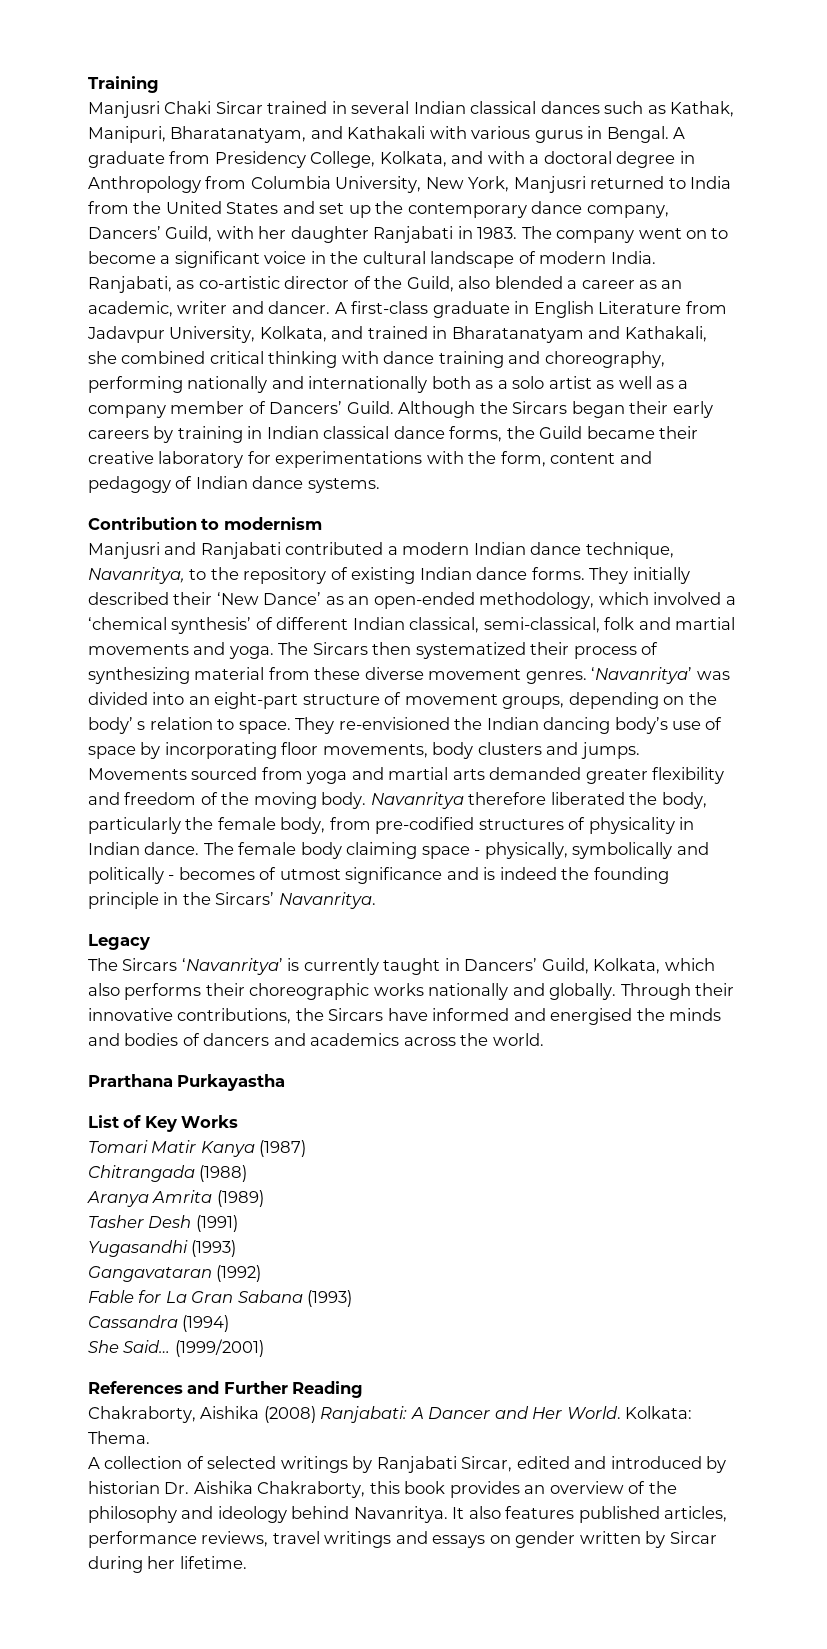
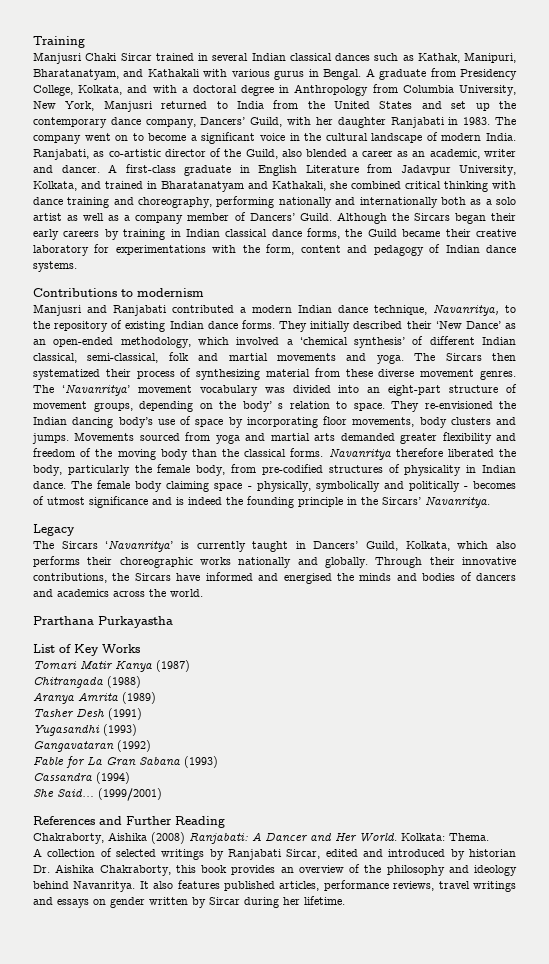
- Contribution to modernism
+ Contributions to modernism
- ‘Navanritya’ was divided into an eight-part structure of movement groups, depending on the body’ s relation to space.
+ The ‘Navanritya’ movement vocabulary was divided into an eight-part structure of movement groups, depending on the body’ s relation to space.
- Movements sourced from yoga and martial arts demanded greater flexibility and freedom of the moving body.
+ Movements sourced from yoga and martial arts demanded greater flexibility and freedom of the moving body than the classical forms.

